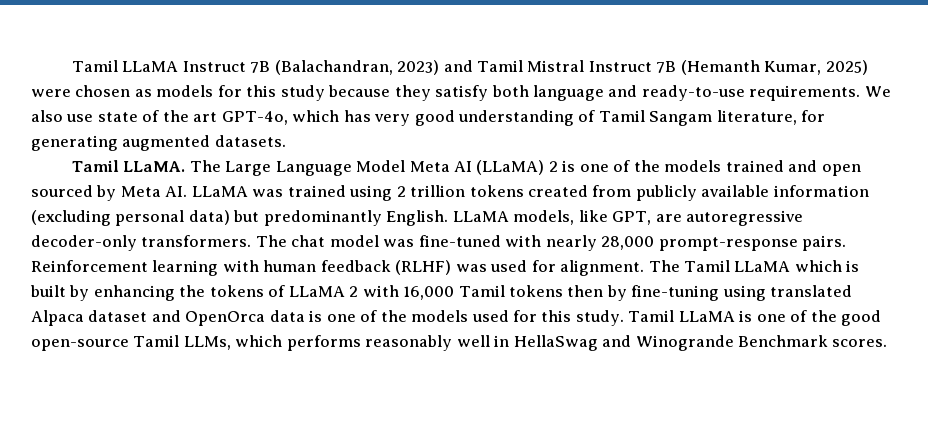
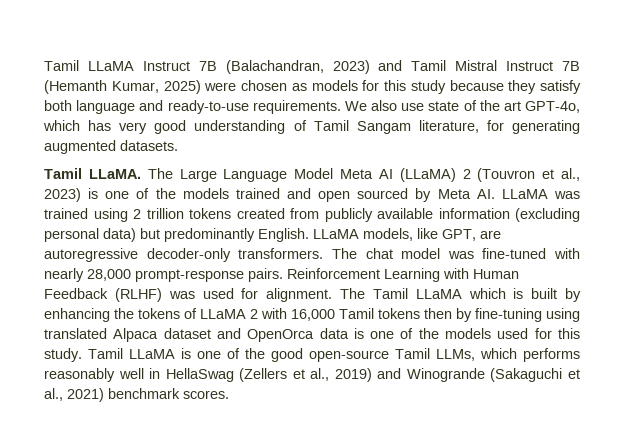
- The Large Language Model Meta AI (LLaMA) 2 is one of the models trained and open sourced by Meta AI. LLaMA was trained using 2 trillion tokens created from publicly available information (excluding personal data) but predominantly English.
+ The Large Language Model Meta AI (LLaMA) 2 (Touvron et al., 2023) is one of the models trained and open sourced by Meta AI. LLaMA was trained using 2 trillion tokens created from publicly available information (excluding personal data) but predominantly English.
- Reinforcement learning with human feedback (RLHF) was used for alignment.
+ Reinforcement Learning with Human Feedback (RLHF) was used for alignment.
- Tamil LLaMA is one of the good open-source Tamil LLMs, which performs reasonably well in HellaSwag and Winogrande Benchmark scores.
+ Tamil LLaMA is one of the good open-source Tamil LLMs, which performs reasonably well in HellaSwag (Zellers et al., 2019) and Winogrande (Sakaguchi et al., 2021) benchmark scores.

